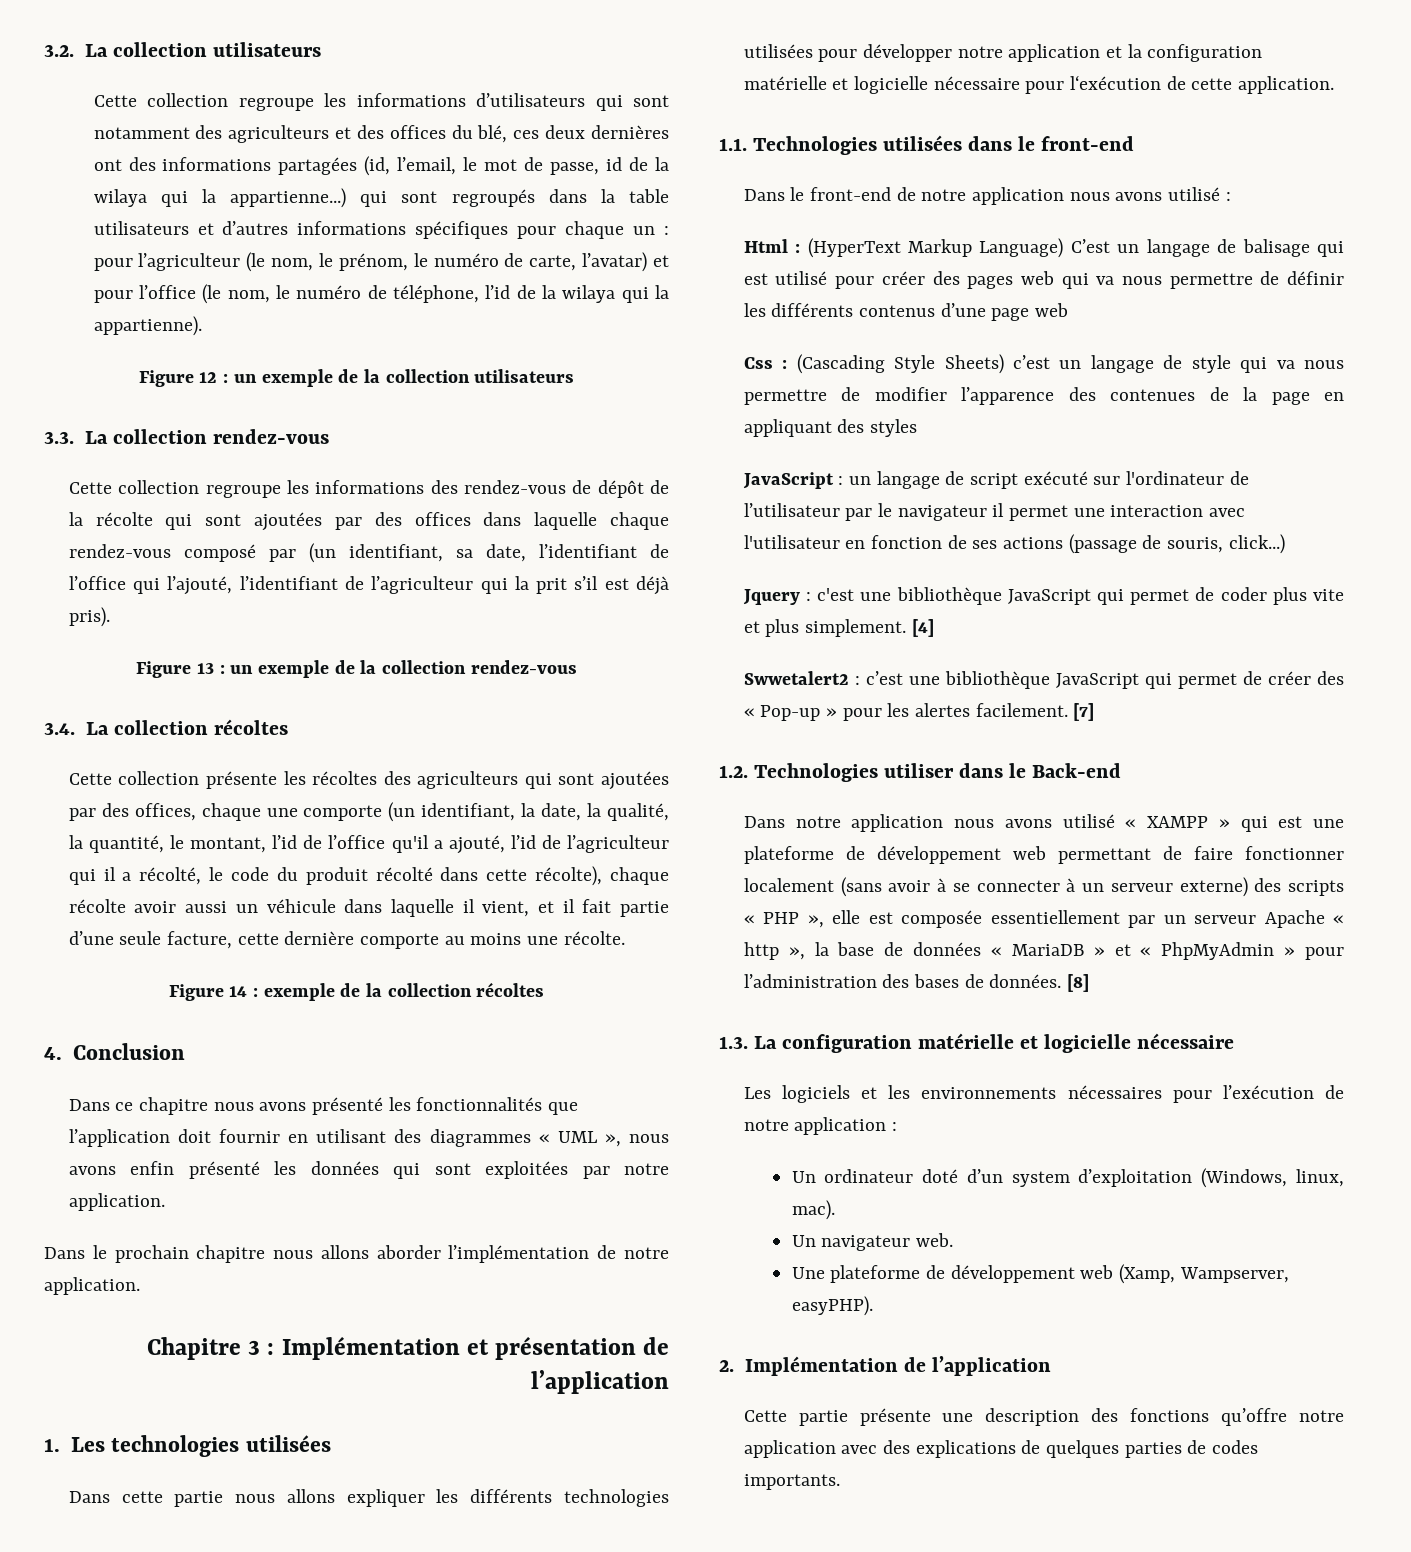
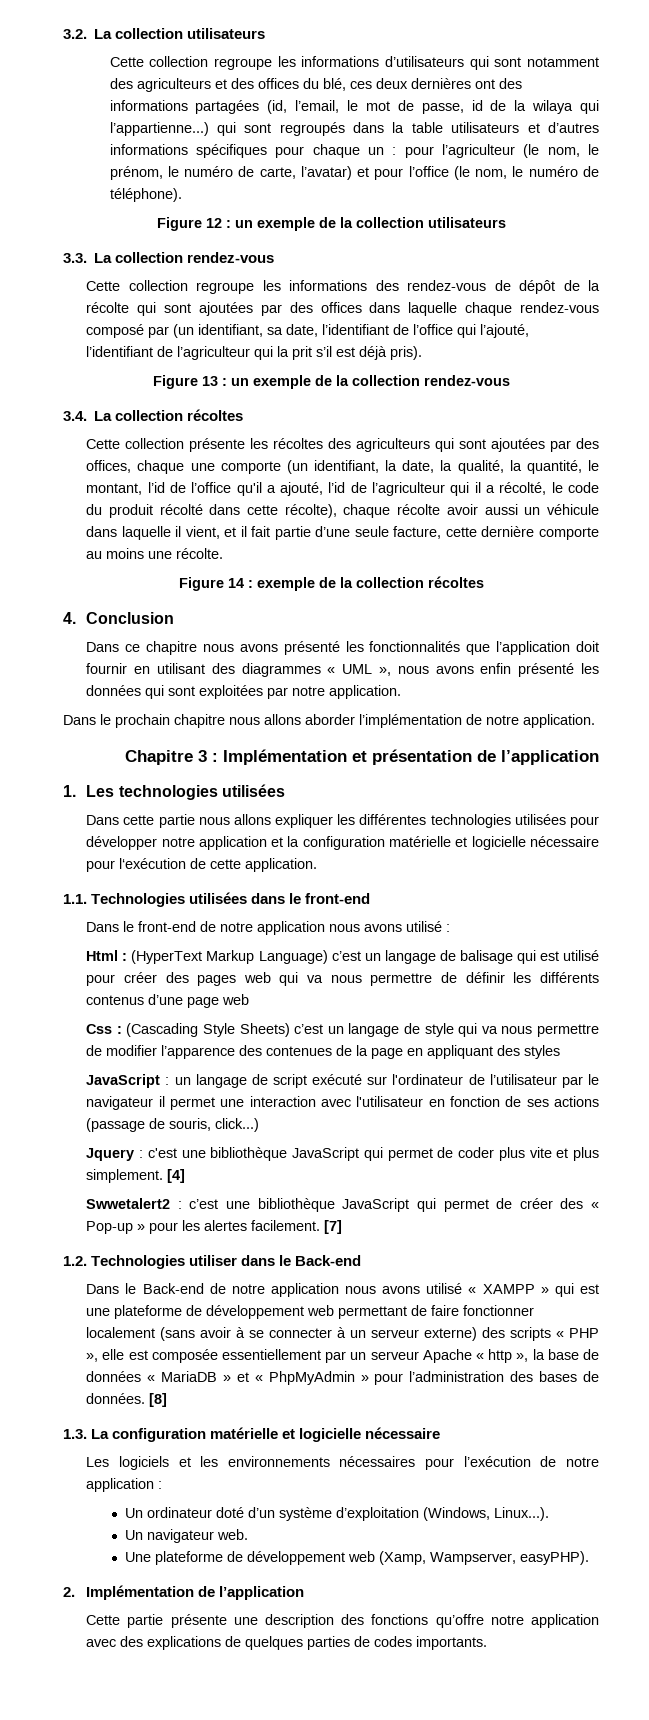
- Cette collection regroupe les informations d’utilisateurs qui sont notamment des agriculteurs et des offices du blé, ces deux dernières ont des informations partagées (id, l’email, le mot de passe, id de la wilaya qui la appartienne...) qui sont regroupés dans la table utilisateurs et d’autres informations spécifiques pour chaque un :
+ Cette collection regroupe les informations d’utilisateurs qui sont notamment des agriculteurs et des offices du blé, ces deux dernières ont des informations partagées (id, l’email, le mot de passe, id de la wilaya qui l’appartienne...) qui sont regroupés dans la table utilisateurs et d’autres informations spécifiques pour chaque un :
- pour l’agriculteur (le nom, le prénom, le numéro de carte, l’avatar) et pour l’office (le nom, le numéro de téléphone, l’id de la wilaya qui la appartienne).
+ pour l’agriculteur (le nom, le prénom, le numéro de carte, l’avatar) et pour l’office (le nom, le numéro de téléphone).
- Dans cette partie nous allons expliquer les différents technologies utilisées pour développer notre application et la configuration matérielle et logicielle nécessaire pour l‘exécution de cette application.
+ Dans cette partie nous allons expliquer les différentes technologies utilisées pour développer notre application et la configuration matérielle et logicielle nécessaire pour l‘exécution de cette application.
- Html : (HyperText Markup Language) C’est un langage de balisage qui est utilisé pour créer des pages web qui va nous permettre de définir les différents contenus d’une page web
+ Html : (HyperText Markup Language) c’est un langage de balisage qui est utilisé pour créer des pages web qui va nous permettre de définir les différents contenus d’une page web
- Dans notre application nous avons utilisé « XAMPP » qui est une plateforme de développement web permettant de faire fonctionner localement (sans avoir à se connecter à un serveur externe) des scripts « PHP », elle est composée essentiellement par un serveur Apache « http », la base de données « MariaDB » et « PhpMyAdmin » pour l’administration des bases de données.
+ Dans le Back-end de notre application nous avons utilisé « XAMPP » qui est une plateforme de développement web permettant de faire fonctionner localement (sans avoir à se connecter à un serveur externe) des scripts « PHP », elle est composée essentiellement par un serveur Apache « http », la base de données « MariaDB » et « PhpMyAdmin » pour l’administration des bases de données.
- Un ordinateur doté d’un system d’exploitation (Windows, linux, mac).
+ Un ordinateur doté d’un système d’exploitation (Windows, Linux...).

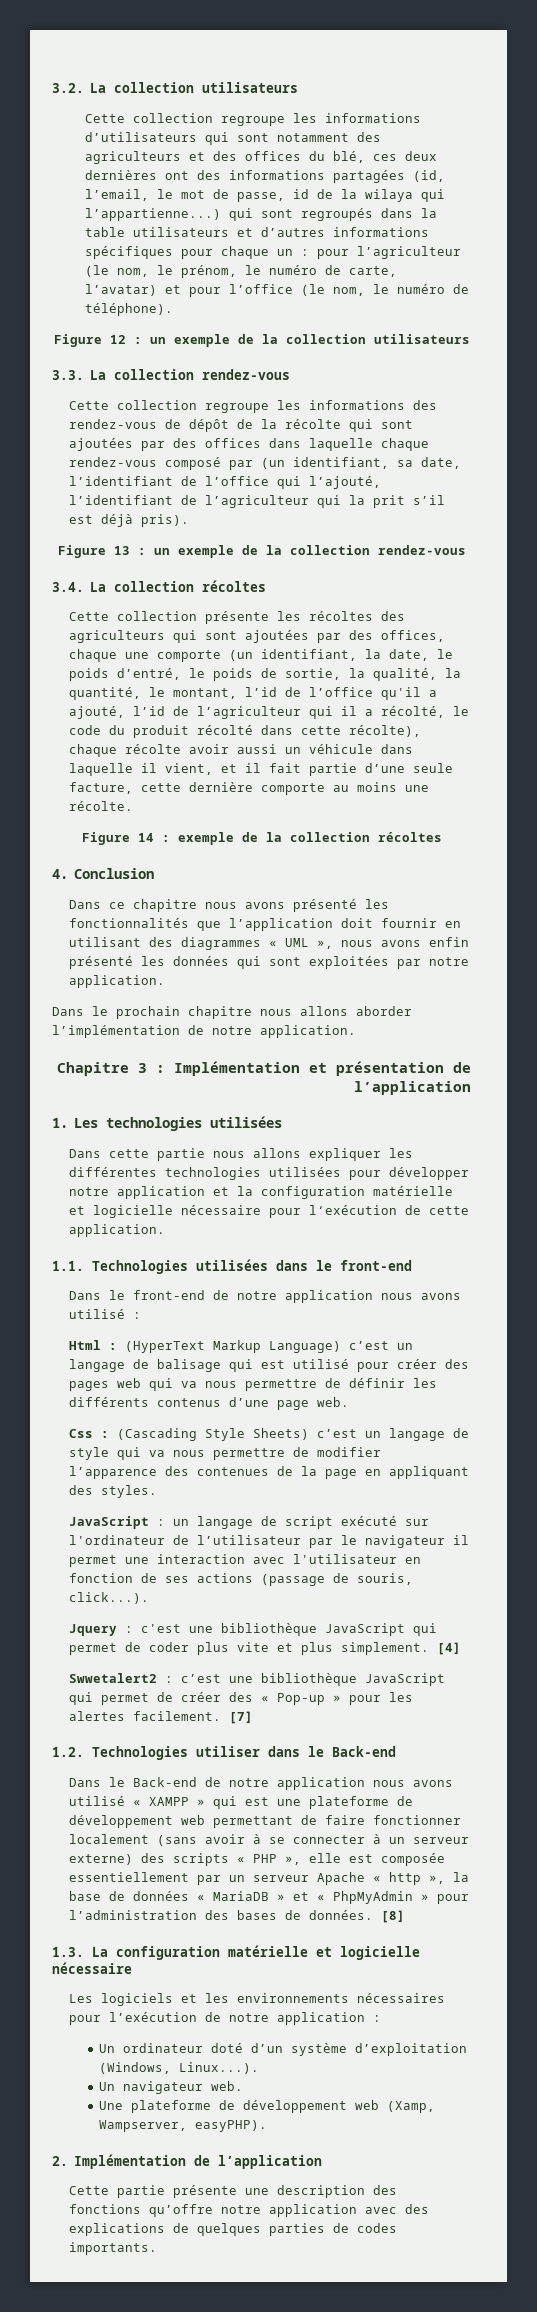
- Cette collection présente les récoltes des agriculteurs qui sont ajoutées par des offices, chaque une comporte (un identifiant, la date, la qualité, la quantité, le montant, l’id de l’office qu'il a ajouté, l’id de l’agriculteur qui il a récolté, le code du produit récolté dans cette récolte), chaque récolte avoir aussi un véhicule dans laquelle il vient, et il fait partie d’une seule facture, cette dernière comporte au moins une récolte.
+ Cette collection présente les récoltes des agriculteurs qui sont ajoutées par des offices, chaque une comporte (un identifiant, la date, le poids d’entré, le poids de sortie, la qualité, la quantité, le montant, l’id de l’office qu'il a ajouté, l’id de l’agriculteur qui il a récolté, le code du produit récolté dans cette récolte), chaque récolte avoir aussi un véhicule dans laquelle il vient, et il fait partie d’une seule facture, cette dernière comporte au moins une récolte.
- Html : (HyperText Markup Language) c’est un langage de balisage qui est utilisé pour créer des pages web qui va nous permettre de définir les différents contenus d’une page web
+ Html : (HyperText Markup Language) c’est un langage de balisage qui est utilisé pour créer des pages web qui va nous permettre de définir les différents contenus d’une page web.
- Css : (Cascading Style Sheets) c’est un langage de style qui va nous permettre de modifier l’apparence des contenues de la page en appliquant des styles
+ Css : (Cascading Style Sheets) c’est un langage de style qui va nous permettre de modifier l’apparence des contenues de la page en appliquant des styles.
- JavaScript : un langage de script exécuté sur l'ordinateur de l’utilisateur par le navigateur il permet une interaction avec l'utilisateur en fonction de ses actions (passage de souris, click...)
+ JavaScript : un langage de script exécuté sur l'ordinateur de l’utilisateur par le navigateur il permet une interaction avec l'utilisateur en fonction de ses actions (passage de souris, click...).

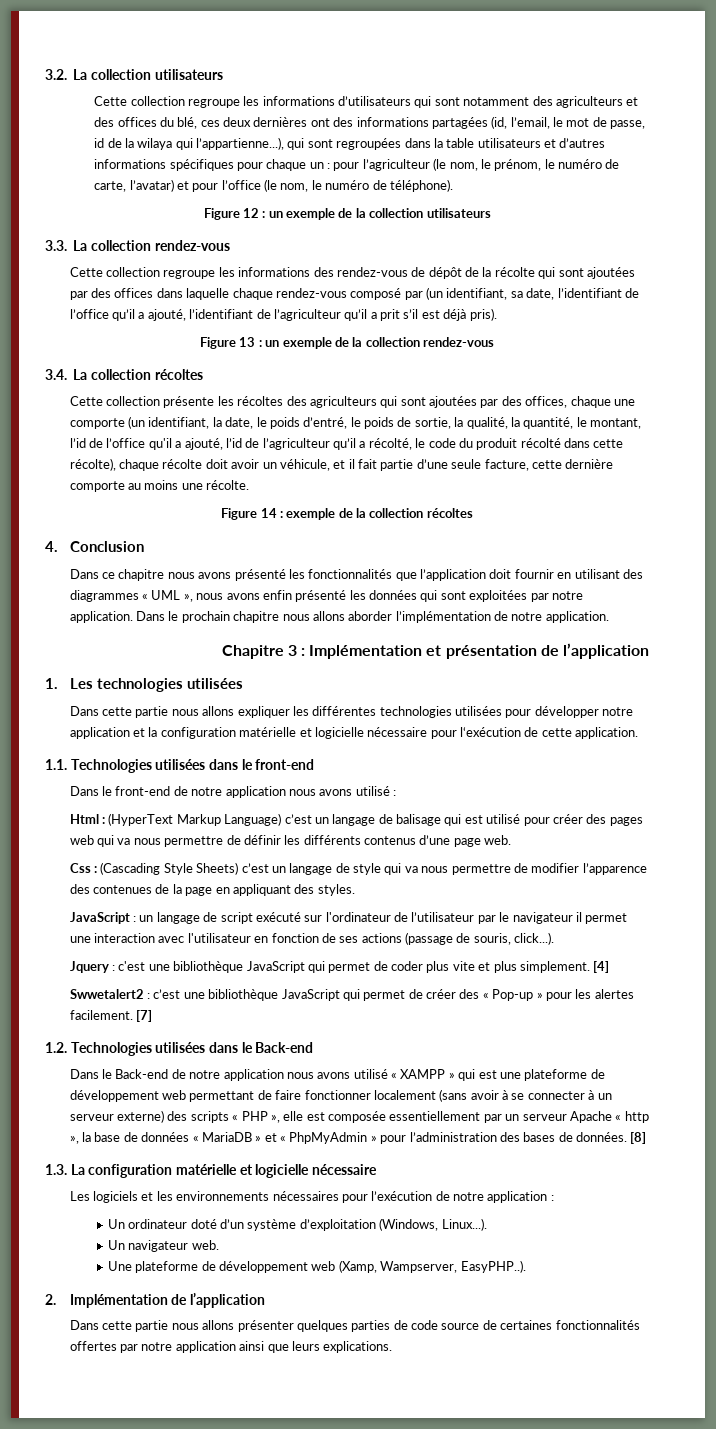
- Cette collection regroupe les informations d’utilisateurs qui sont notamment des agriculteurs et des offices du blé, ces deux dernières ont des informations partagées (id, l’email, le mot de passe, id de la wilaya qui l’appartienne...) qui sont regroupés dans la table utilisateurs et d’autres informations spécifiques pour chaque un :
+ Cette collection regroupe les informations d’utilisateurs qui sont notamment des agriculteurs et des offices du blé, ces deux dernières ont des informations partagées (id, l’email, le mot de passe, id de la wilaya qui l’appartienne...), qui sont regroupées dans la table utilisateurs et d’autres informations spécifiques pour chaque un :
- Cette collection regroupe les informations des rendez-vous de dépôt de la récolte qui sont ajoutées par des offices dans laquelle chaque rendez-vous composé par (un identifiant, sa date, l’identifiant de l’office qui l’ajouté, l’identifiant de l’agriculteur qui la prit s’il est déjà pris).
+ Cette collection regroupe les informations des rendez-vous de dépôt de la récolte qui sont ajoutées par des offices dans laquelle chaque rendez-vous composé par (un identifiant, sa date, l’identifiant de l’office qu’il a ajouté, l’identifiant de l’agriculteur qu’il a prit s’il est déjà pris).
- Cette collection présente les récoltes des agriculteurs qui sont ajoutées par des offices, chaque une comporte (un identifiant, la date, le poids d’entré, le poids de sortie, la qualité, la quantité, le montant, l’id de l’office qu'il a ajouté, l’id de l’agriculteur qui il a récolté, le code du produit récolté dans cette récolte), chaque récolte avoir aussi un véhicule dans laquelle il vient, et il fait partie d’une seule facture, cette dernière comporte au moins une récolte.
+ Cette collection présente les récoltes des agriculteurs qui sont ajoutées par des offices, chaque une comporte (un identifiant, la date, le poids d’entré, le poids de sortie, la qualité, la quantité, le montant, l’id de l’office qu'il a ajouté, l’id de l’agriculteur qu’il a récolté, le code du produit récolté dans cette récolte), chaque récolte doit avoir un véhicule, et il fait partie d’une seule facture, cette dernière comporte au moins une récolte.
- Dans ce chapitre nous avons présenté les fonctionnalités que l’application doit fournir en utilisant des diagrammes « UML », nous avons enfin présenté les données qui sont exploitées par notre application.
- Dans le prochain chapitre nous allons aborder l’implémentation de notre application.
+ Dans ce chapitre nous avons présenté les fonctionnalités que l’application doit fournir en utilisant des diagrammes « UML », nous avons enfin présenté les données qui sont exploitées par notre application. Dans le prochain chapitre nous allons aborder l’implémentation de notre application.
- 1.2. Technologies utiliser dans le Back-end
+ 1.2. Technologies utilisées dans le Back-end
- Une plateforme de développement web (Xamp, Wampserver, easyPHP).
+ Une plateforme de développement web (Xamp, Wampserver, EasyPHP..).
- Cette partie présente une description des fonctions qu’offre notre application avec des explications de quelques parties de codes importants.
+ Dans cette partie nous allons présenter quelques parties de code source de certaines fonctionnalités offertes par notre application ainsi que leurs explications.

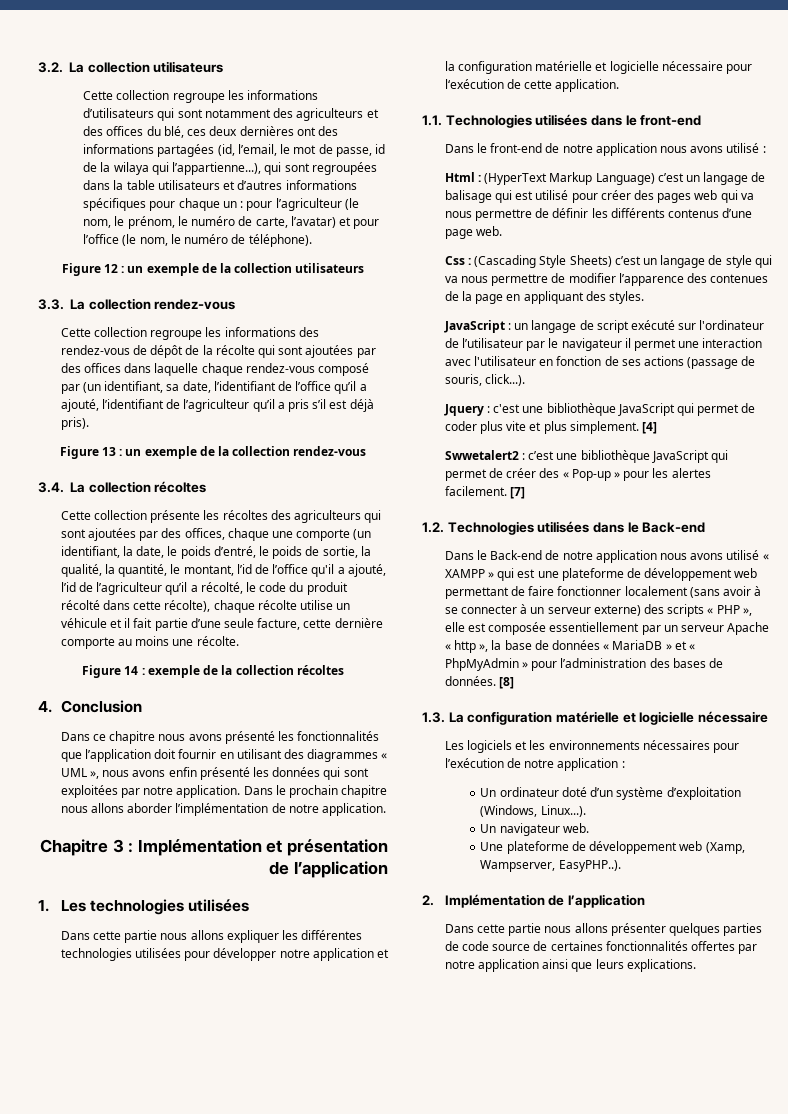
- Cette collection regroupe les informations des rendez-vous de dépôt de la récolte qui sont ajoutées par des offices dans laquelle chaque rendez-vous composé par (un identifiant, sa date, l’identifiant de l’office qu’il a ajouté, l’identifiant de l’agriculteur qu’il a prit s’il est déjà pris).
+ Cette collection regroupe les informations des rendez-vous de dépôt de la récolte qui sont ajoutées par des offices dans laquelle chaque rendez-vous composé par (un identifiant, sa date, l’identifiant de l’office qu’il a ajouté, l’identifiant de l’agriculteur qu’il a pris s’il est déjà pris).
- Cette collection présente les récoltes des agriculteurs qui sont ajoutées par des offices, chaque une comporte (un identifiant, la date, le poids d’entré, le poids de sortie, la qualité, la quantité, le montant, l’id de l’office qu'il a ajouté, l’id de l’agriculteur qu’il a récolté, le code du produit récolté dans cette récolte), chaque récolte doit avoir un véhicule, et il fait partie d’une seule facture, cette dernière comporte au moins une récolte.
+ Cette collection présente les récoltes des agriculteurs qui sont ajoutées par des offices, chaque une comporte (un identifiant, la date, le poids d’entré, le poids de sortie, la qualité, la quantité, le montant, l’id de l’office qu'il a ajouté, l’id de l’agriculteur qu’il a récolté, le code du produit récolté dans cette récolte), chaque récolte utilise un véhicule et il fait partie d’une seule facture, cette dernière comporte au moins une récolte.

